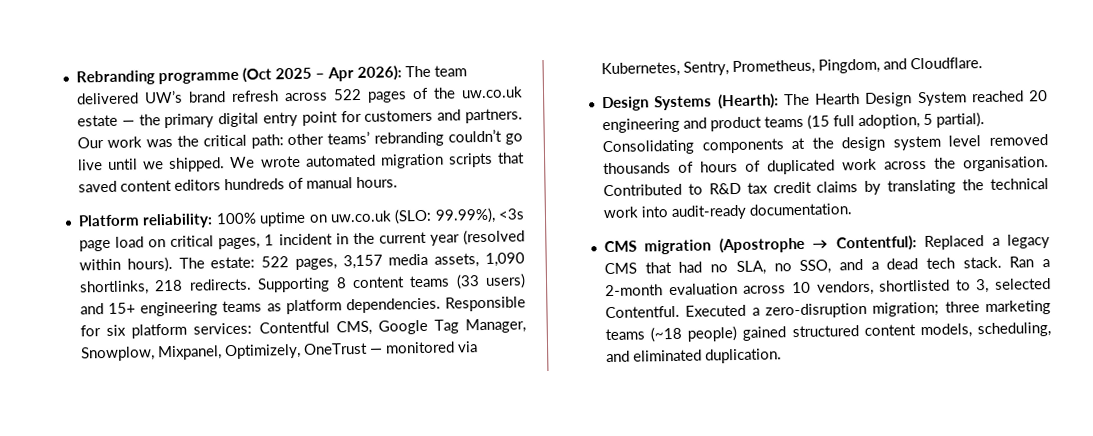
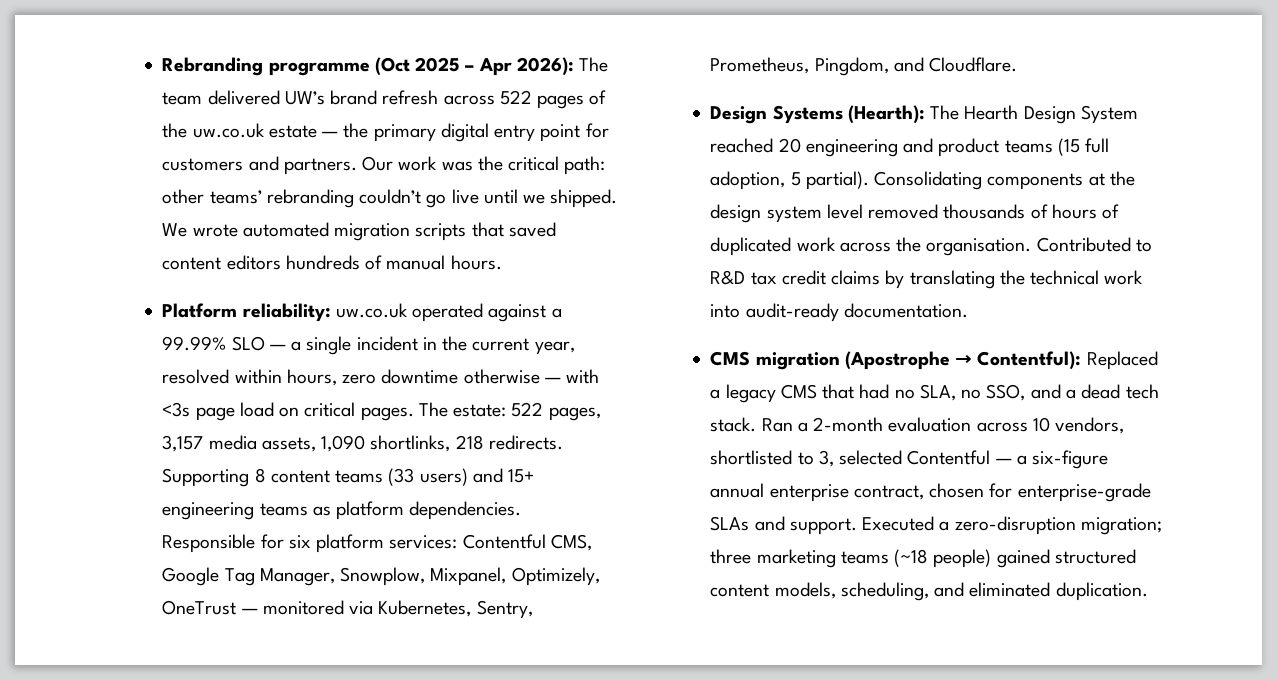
- Platform reliability: 100% uptime on uw.co.uk (SLO: 99.99%), <3s page load on critical pages, 1 incident in the current year (resolved within hours).
+ Platform reliability: uw.co.uk operated against a 99.99% SLO — a single incident in the current year, resolved within hours, zero downtime otherwise — with <3s page load on critical pages.
- Ran a 2-month evaluation across 10 vendors, shortlisted to 3, selected Contentful.
+ Ran a 2-month evaluation across 10 vendors, shortlisted to 3, selected Contentful — a six-figure annual enterprise contract, chosen for enterprise-grade SLAs and support.

